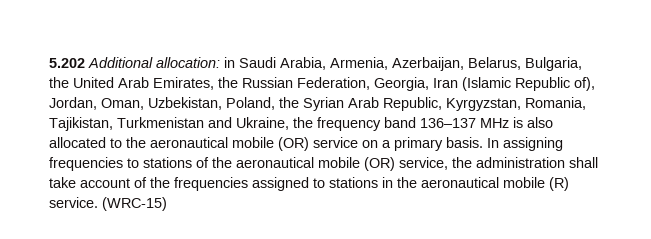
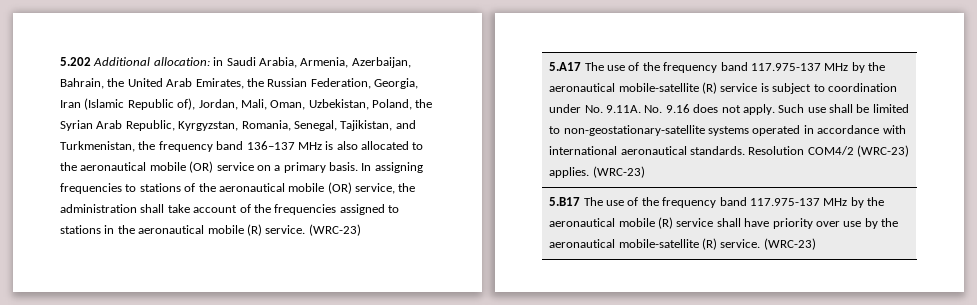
- 5.202 Additional allocation: in Saudi Arabia, Armenia, Azerbaijan, Belarus, Bulgaria, the United Arab Emirates, the Russian Federation, Georgia, Iran (Islamic Republic of), Jordan, Oman, Uzbekistan, Poland, the Syrian Arab Republic, Kyrgyzstan, Romania, Tajikistan, Turkmenistan and Ukraine, the frequency band 136–137 MHz is also allocated to the aeronautical mobile (OR) service on a primary basis.
+ 5.202 Additional allocation: in Saudi Arabia, Armenia, Azerbaijan, Bahrain, the United Arab Emirates, the Russian Federation, Georgia, Iran (Islamic Republic of), Jordan, Mali, Oman, Uzbekistan, Poland, the Syrian Arab Republic, Kyrgyzstan, Romania, Senegal, Tajikistan, and Turkmenistan, the frequency band 136–137 MHz is also allocated to the aeronautical mobile (OR) service on a primary basis.
- In assigning frequencies to stations of the aeronautical mobile (OR) service, the administration shall take account of the frequencies assigned to stations in the aeronautical mobile (R) service. (WRC-15)
+ In assigning frequencies to stations of the aeronautical mobile (OR) service, the administration shall take account of the frequencies assigned to stations in the aeronautical mobile (R) service. (WRC-23)
+ 5.A17 The use of the frequency band 117.975-137 MHz by the aeronautical mobile-satellite (R) service is subject to coordination under No. 9.11A. No. 9.16 does not apply. Such use shall be limited to non-geostationary-satellite systems operated in accordance with international aeronautical standards. Resolution COM4/2 (WRC-23) applies. (WRC-23)
+ 5.B17 The use of the frequency band 117.975-137 MHz by the aeronautical mobile (R) service shall have priority over use by the aeronautical mobile-satellite (R) service. (WRC-23)

